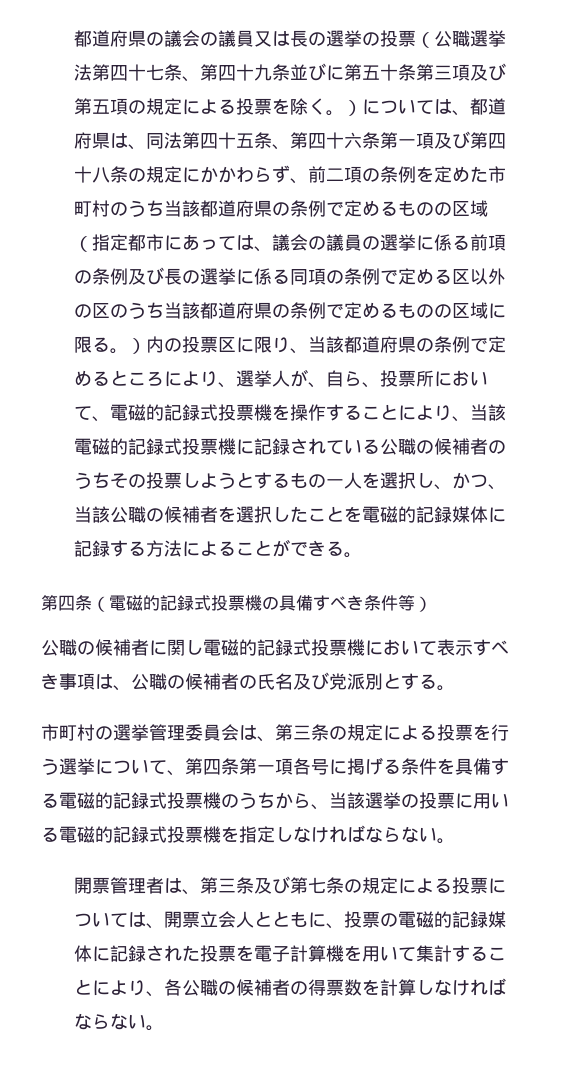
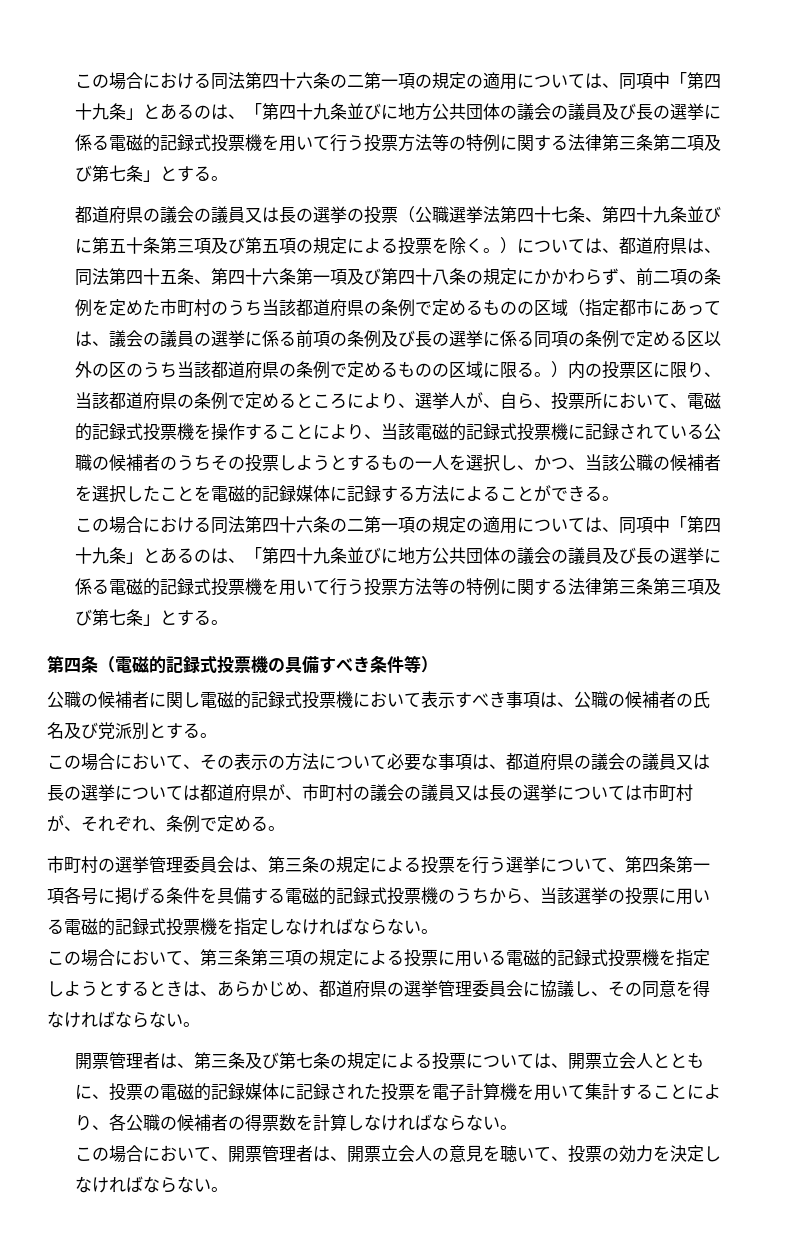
+ この場合における同法第四十六条の二第一項の規定の適用については、同項中「第四十九条」とあるのは、「第四十九条並びに地方公共団体の議会の議員及び長の選挙に係る電磁的記録式投票機を用いて行う投票方法等の特例に関する法律第三条第二項及び第七条」とする。
+ この場合における同法第四十六条の二第一項の規定の適用については、同項中「第四十九条」とあるのは、「第四十九条並びに地方公共団体の議会の議員及び長の選挙に係る電磁的記録式投票機を用いて行う投票方法等の特例に関する法律第三条第三項及び第七条」とする。
+ この場合において、その表示の方法について必要な事項は、都道府県の議会の議員又は長の選挙については都道府県が、市町村の議会の議員又は長の選挙については市町村が、それぞれ、条例で定める。
+ この場合において、第三条第三項の規定による投票に用いる電磁的記録式投票機を指定しようとするときは、あらかじめ、都道府県の選挙管理委員会に協議し、その同意を得なければならない。
+ この場合において、開票管理者は、開票立会人の意見を聴いて、投票の効力を決定しなければならない。

